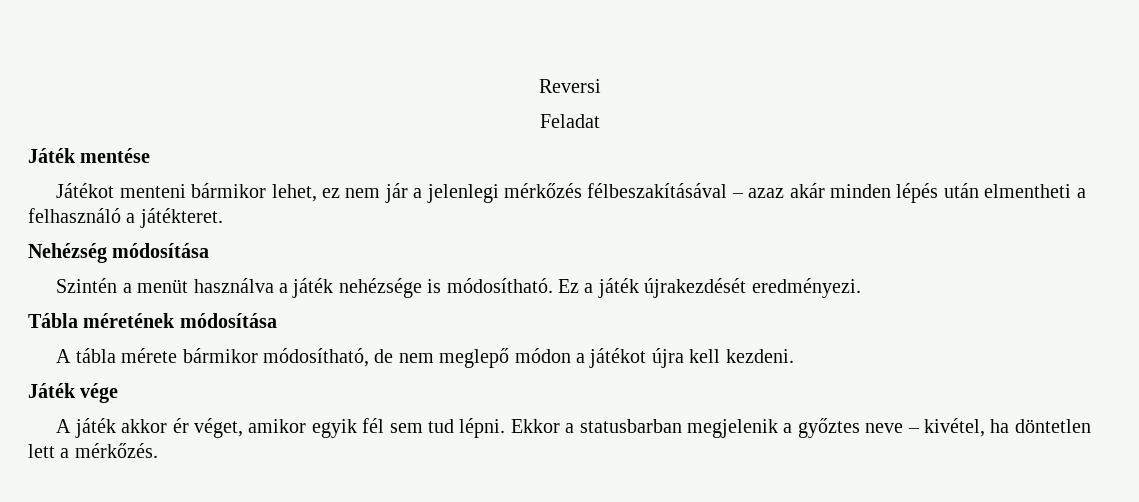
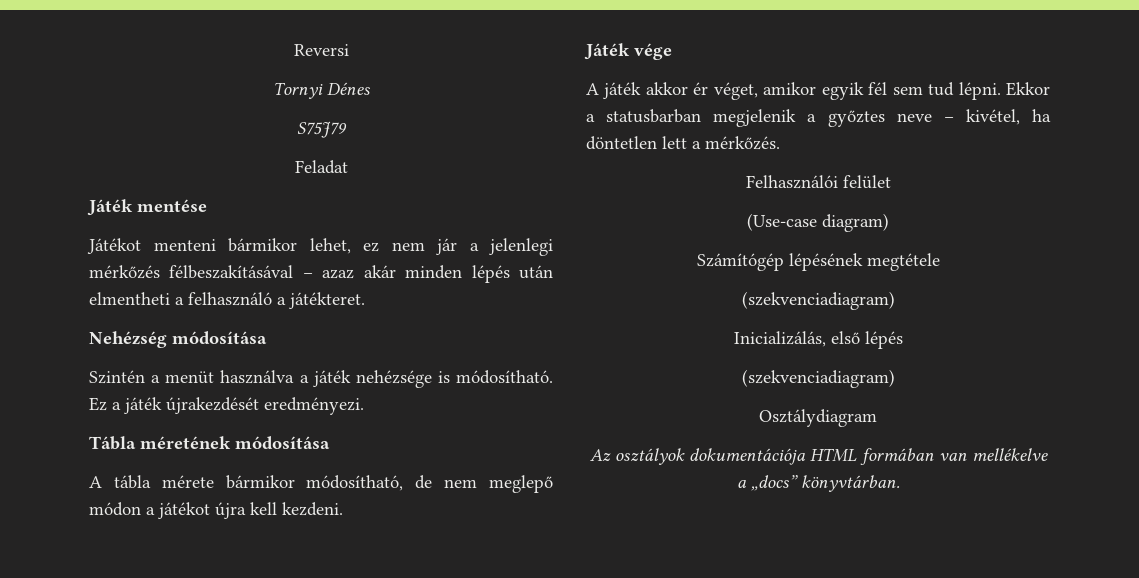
+ Tornyi Dénes
+ S75J79
+ Felhasználói felület
+ (Use-case diagram)
+ Számítógép lépésének megtétele
+ (szekvenciadiagram)
+ Inicializálás, első lépés
+ (szekvenciadiagram)
+ Osztálydiagram
+ Az osztályok dokumentációja HTML formában van mellékelve a „docs” könyvtárban.

